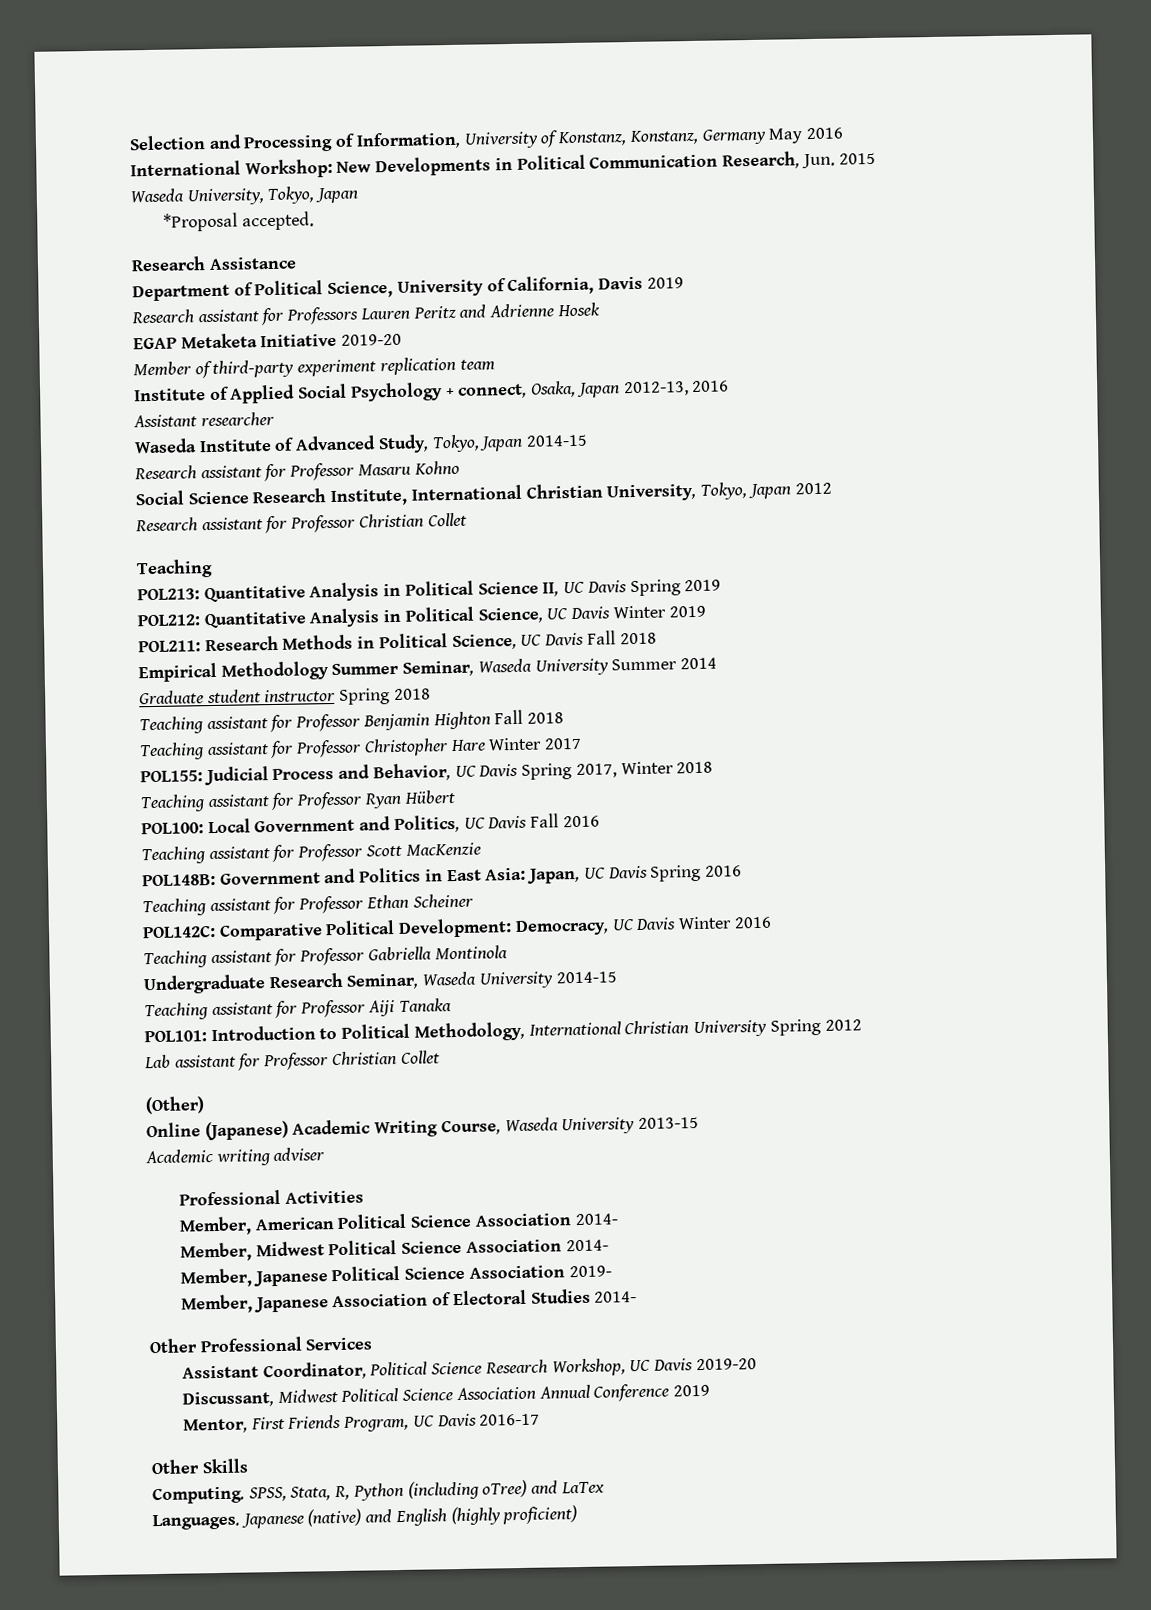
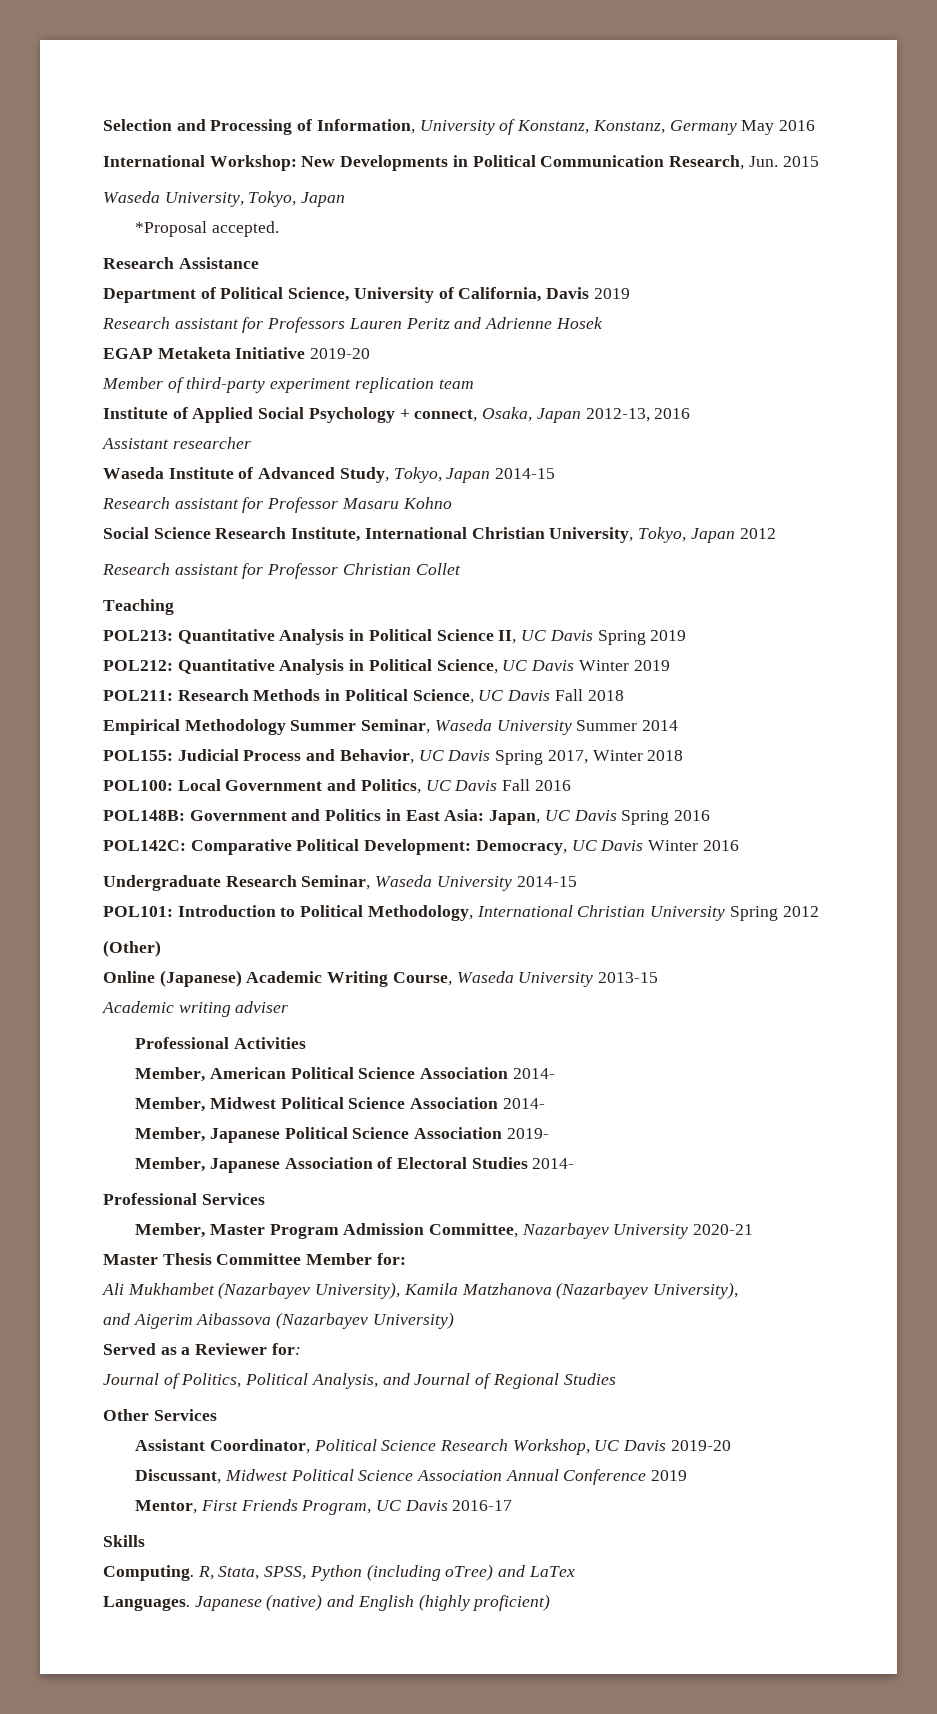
- Graduate student instructor Spring 2018
- Teaching assistant for Professor Benjamin Highton Fall 2018
- Teaching assistant for Professor Christopher Hare Winter 2017
- Teaching assistant for Professor Ryan Hübert
- Teaching assistant for Professor Scott MacKenzie
- Teaching assistant for Professor Ethan Scheiner
- Teaching assistant for Professor Gabriella Montinola
- Teaching assistant for Professor Aiji Tanaka
- Lab assistant for Professor Christian Collet
- Other Professional Services
+ Professional Services
+ Member, Master Program Admission Committee, Nazarbayev University 2020-21
+ Master Thesis Committee Member for:
+ Ali Mukhambet (Nazarbayev University), Kamila Matzhanova (Nazarbayev University),
+ and Aigerim Aibassova (Nazarbayev University)
+ Served as a Reviewer for:
+ Journal of Politics, Political Analysis, and Journal of Regional Studies
+ Other Services
- Other Skills
+ Skills
- SPSS, Stata, R, Python (including oTree) and LaTex
+ R, Stata, SPSS, Python (including oTree) and LaTex

